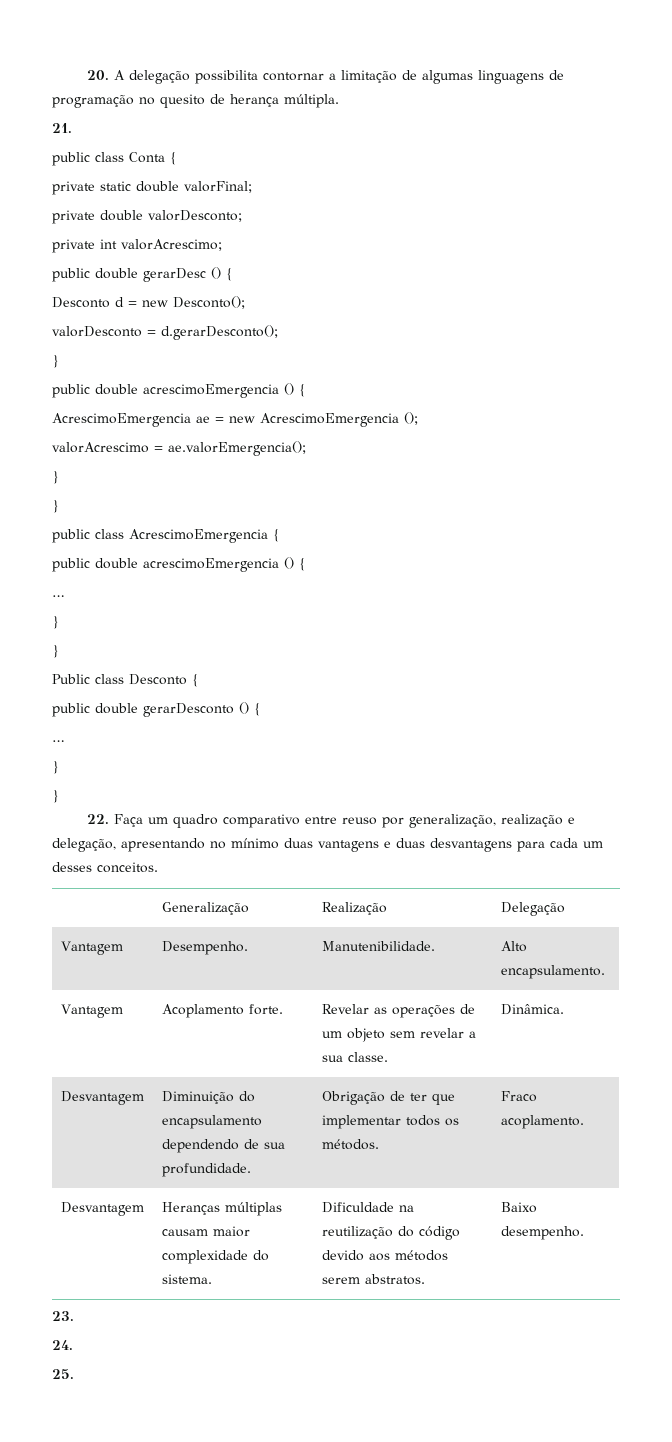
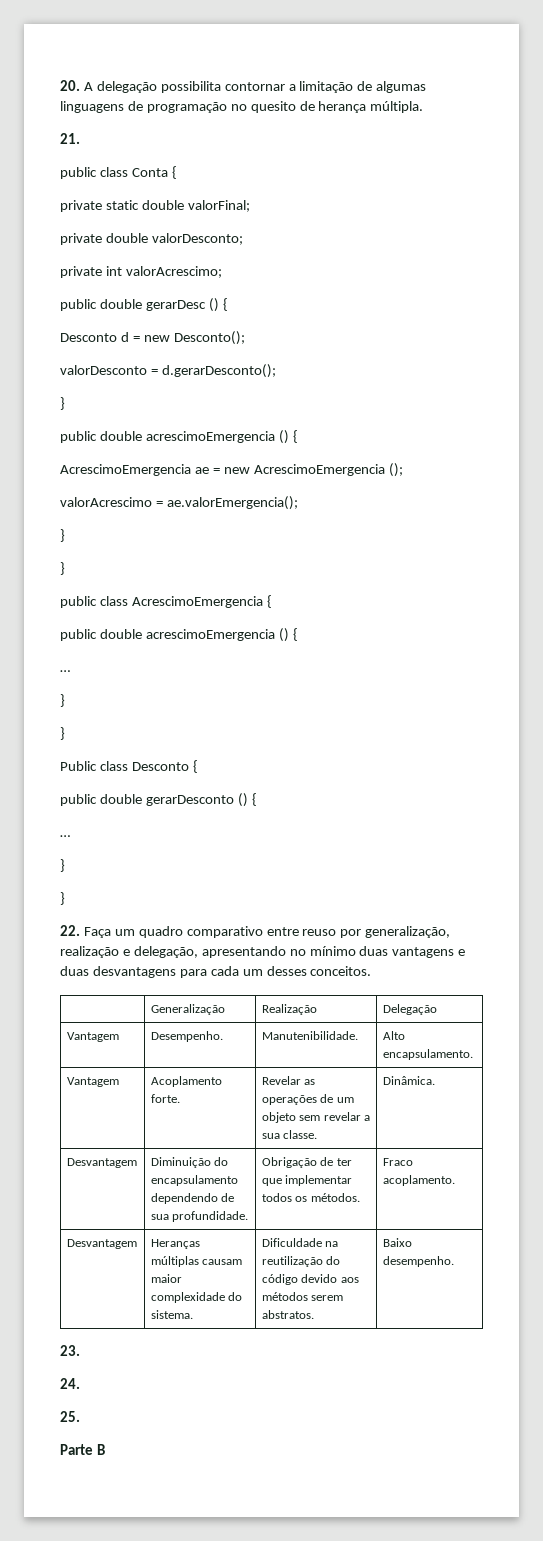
+ Parte B

